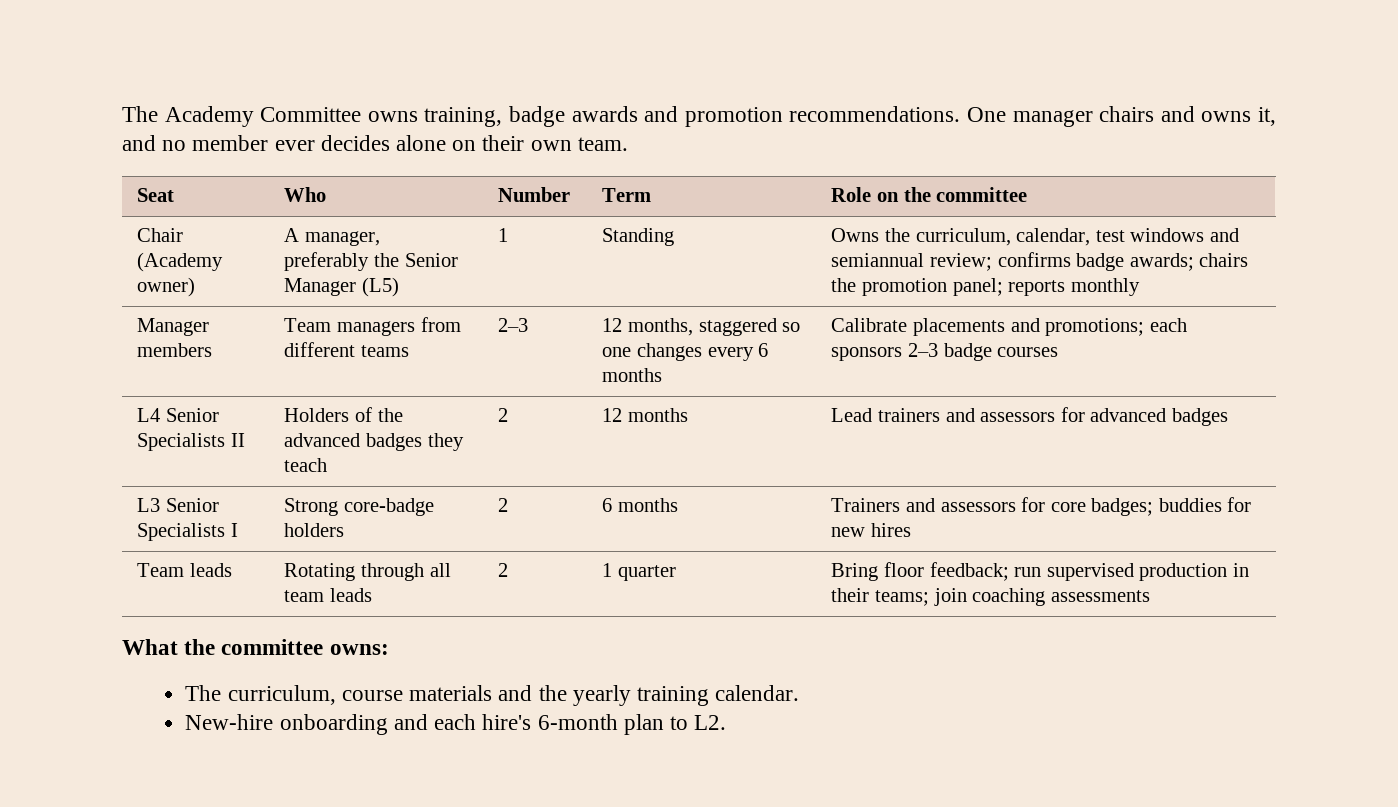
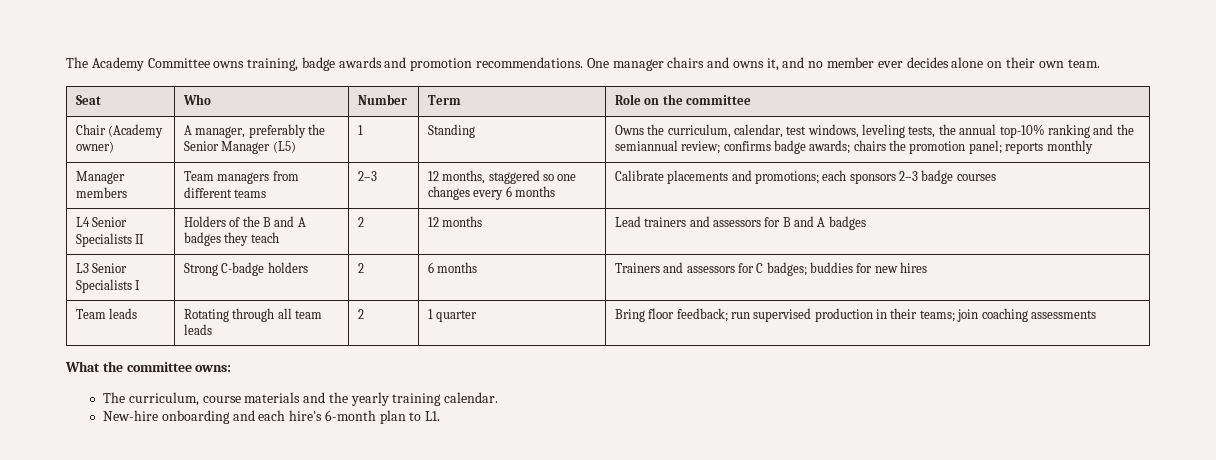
- Chair (Academy owner) | A manager, preferably the Senior Manager (L5) | 1 | Standing | Owns the curriculum, calendar, test windows and semiannual review; confirms badge awards; chairs the promotion panel; reports monthly
+ Chair (Academy owner) | A manager, preferably the Senior Manager (L5) | 1 | Standing | Owns the curriculum, calendar, test windows, leveling tests, the annual top-10% ranking and the semiannual review; confirms badge awards; chairs the promotion panel; reports monthly
- L4 Senior Specialists II | Holders of the advanced badges they teach | 2 | 12 months | Lead trainers and assessors for advanced badges
+ L4 Senior Specialists II | Holders of the B and A badges they teach | 2 | 12 months | Lead trainers and assessors for B and A badges
- L3 Senior Specialists I | Strong core-badge holders | 2 | 6 months | Trainers and assessors for core badges; buddies for new hires
+ L3 Senior Specialists I | Strong C-badge holders | 2 | 6 months | Trainers and assessors for C badges; buddies for new hires
- New-hire onboarding and each hire's 6-month plan to L2.
+ New-hire onboarding and each hire's 6-month plan to L1.

